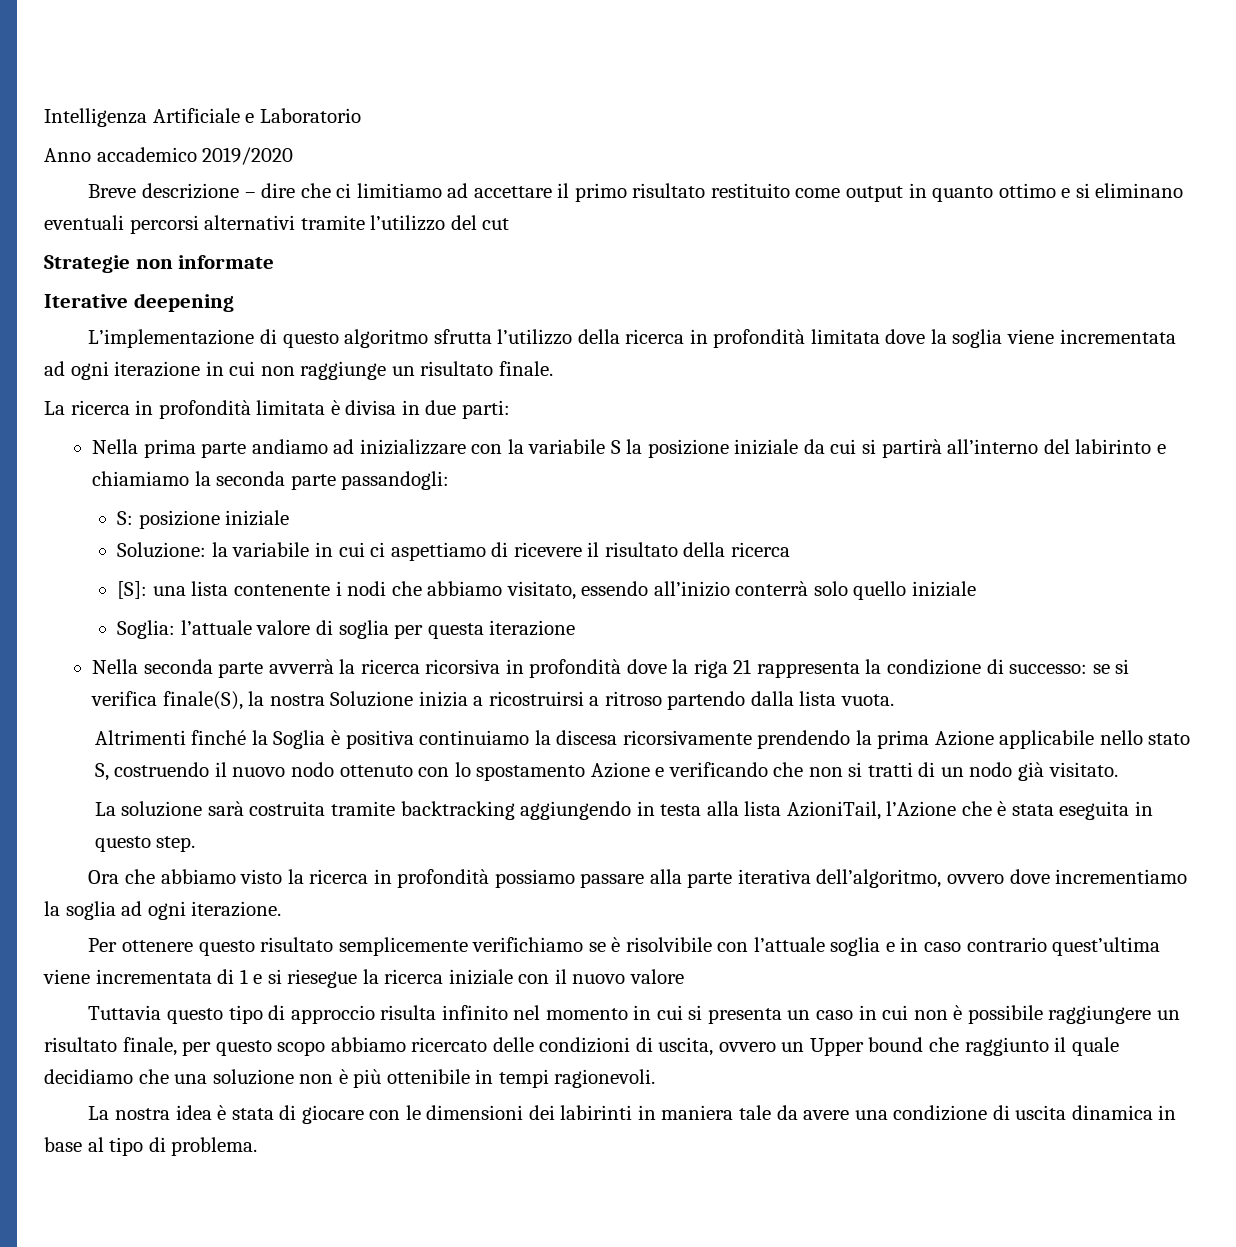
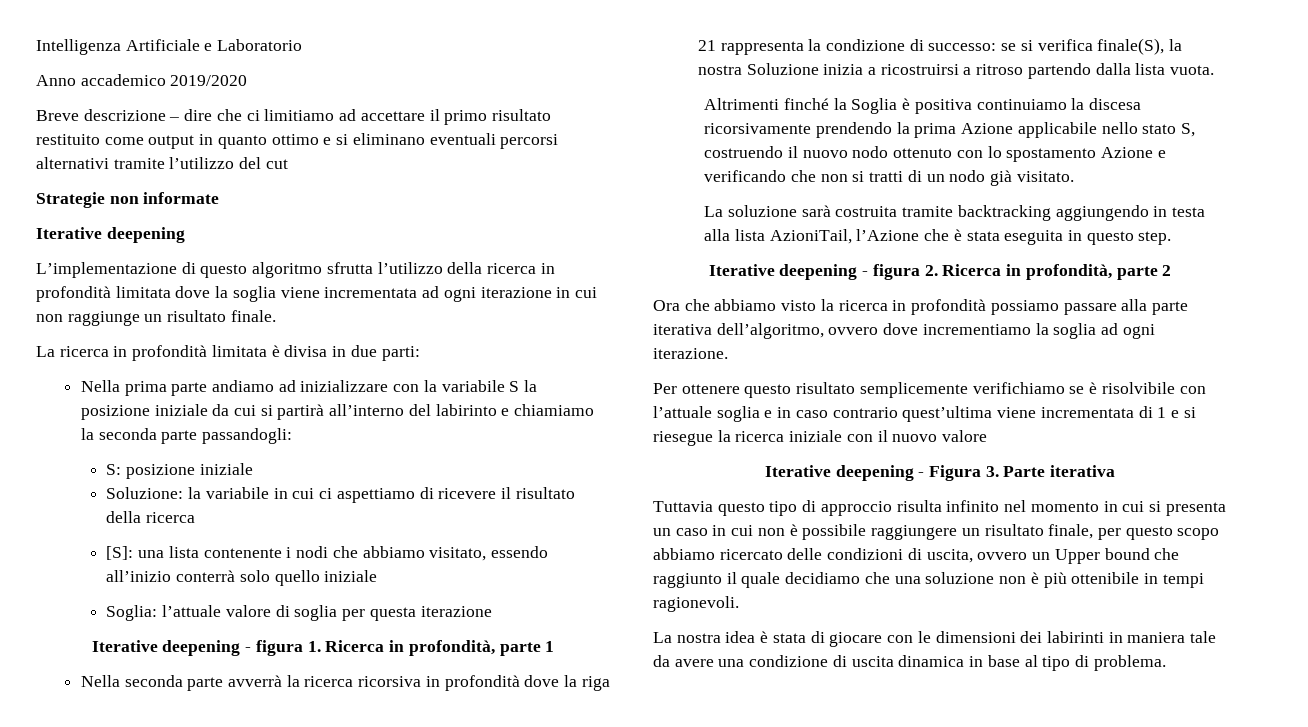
+ Iterative deepening - figura 1. Ricerca in profondità, parte 1
+ Iterative deepening - figura 2. Ricerca in profondità, parte 2
+ Iterative deepening - Figura 3. Parte iterativa

